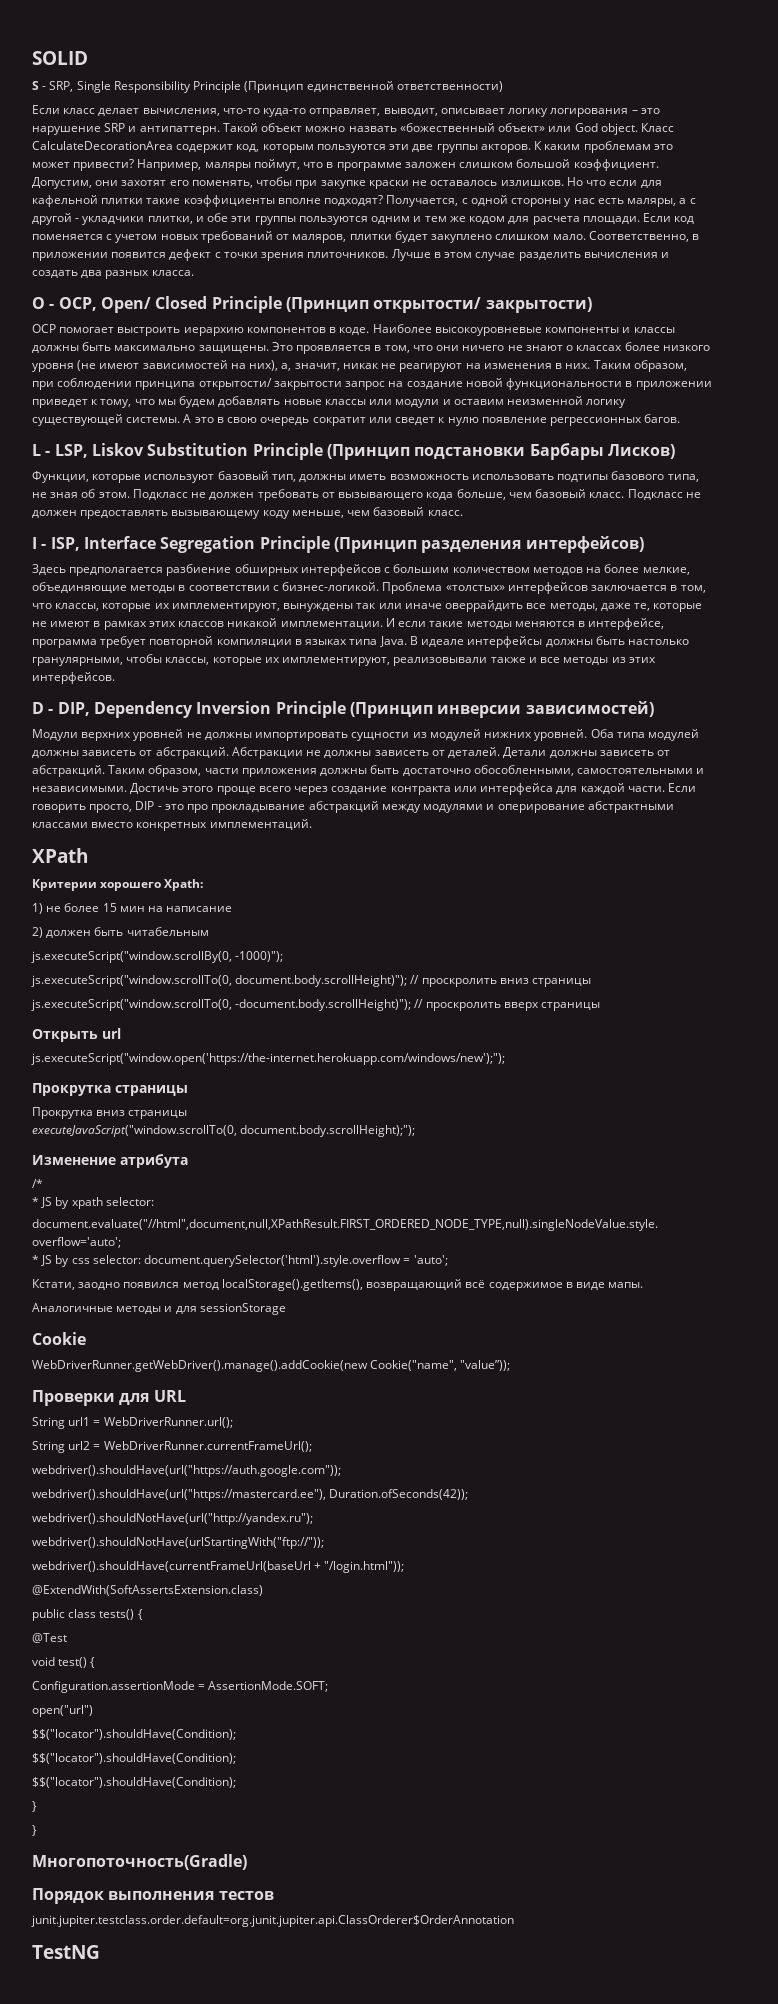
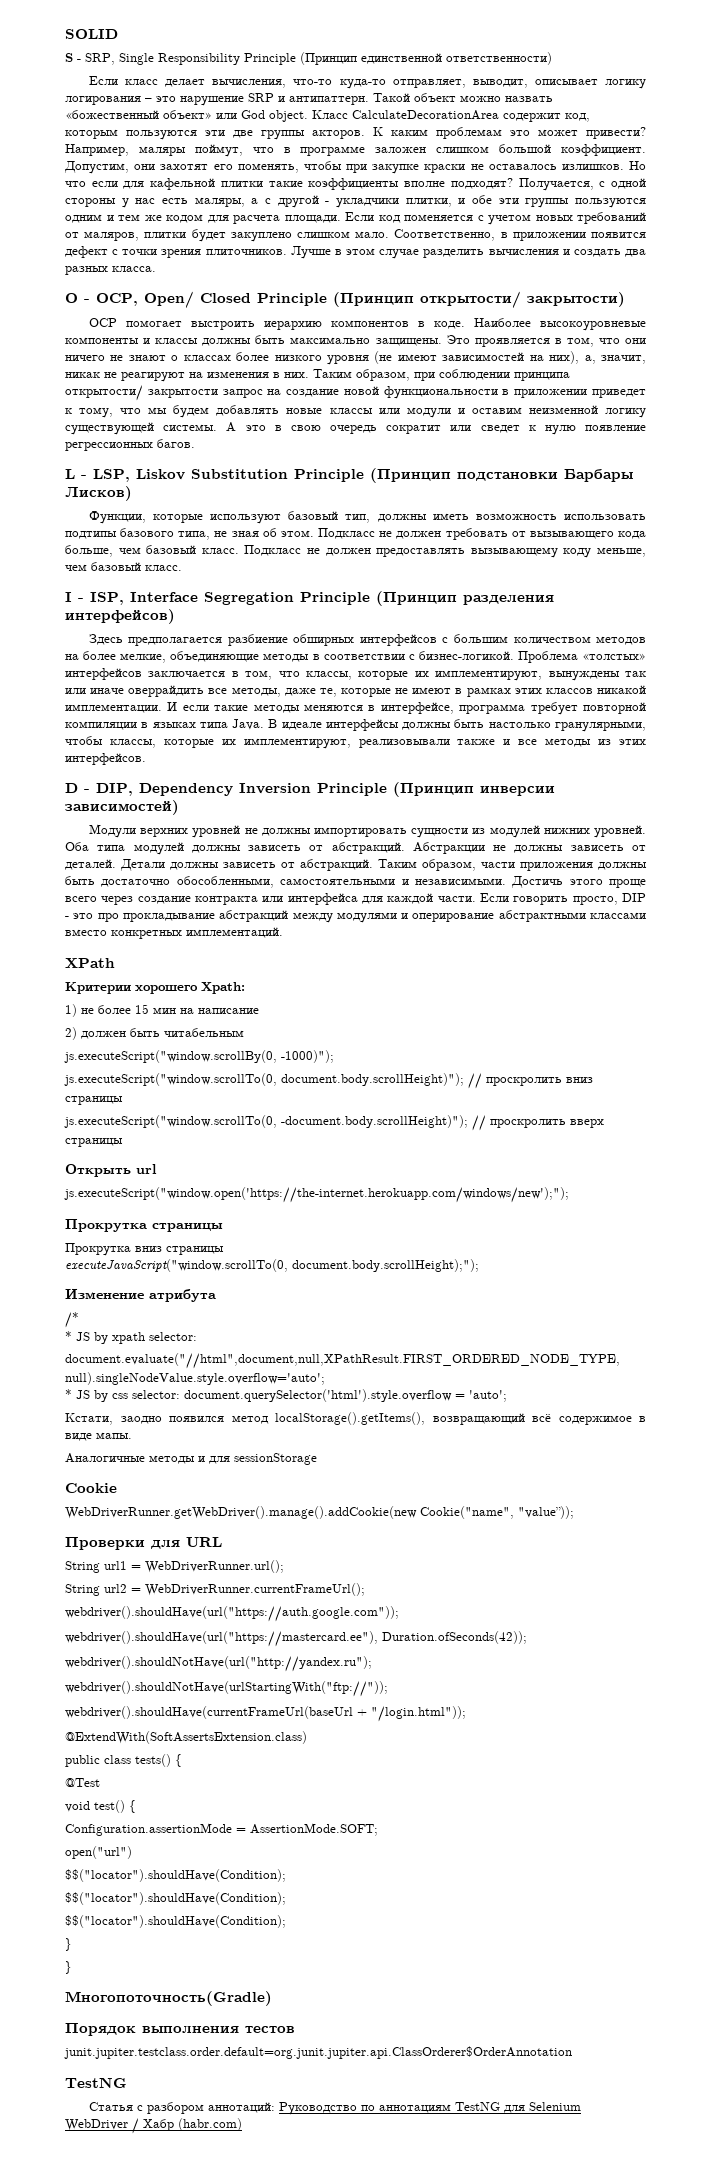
+ Статья с разбором аннотаций: Руководство по аннотациям TestNG для Selenium WebDriver / Хабр (habr.com)

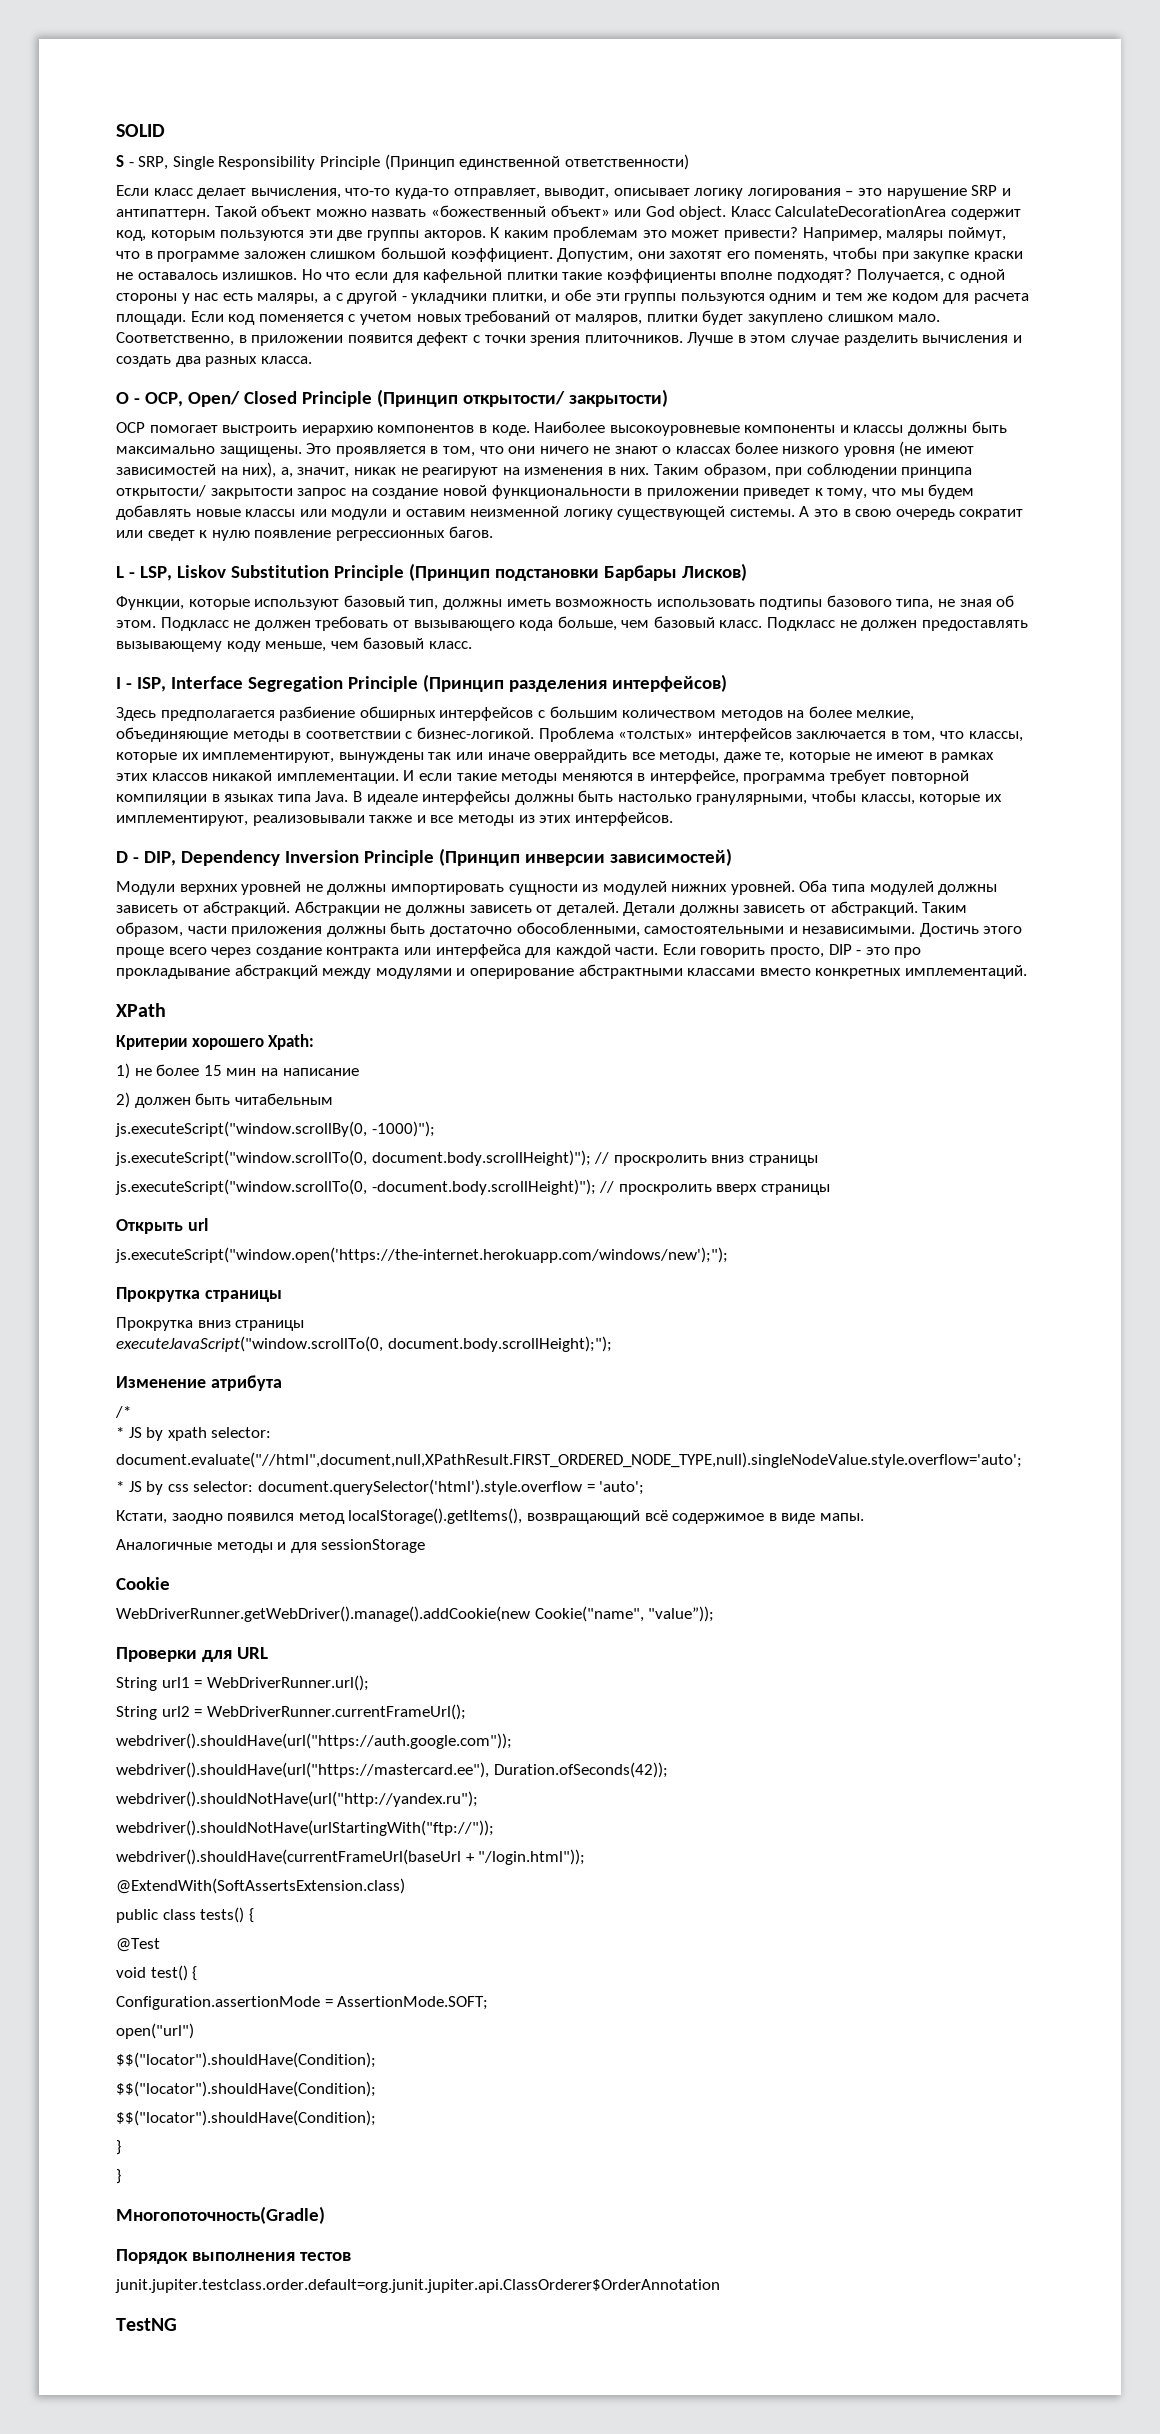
- Статья с разбором аннотаций: Руководство по аннотациям TestNG для Selenium WebDriver / Хабр (habr.com)

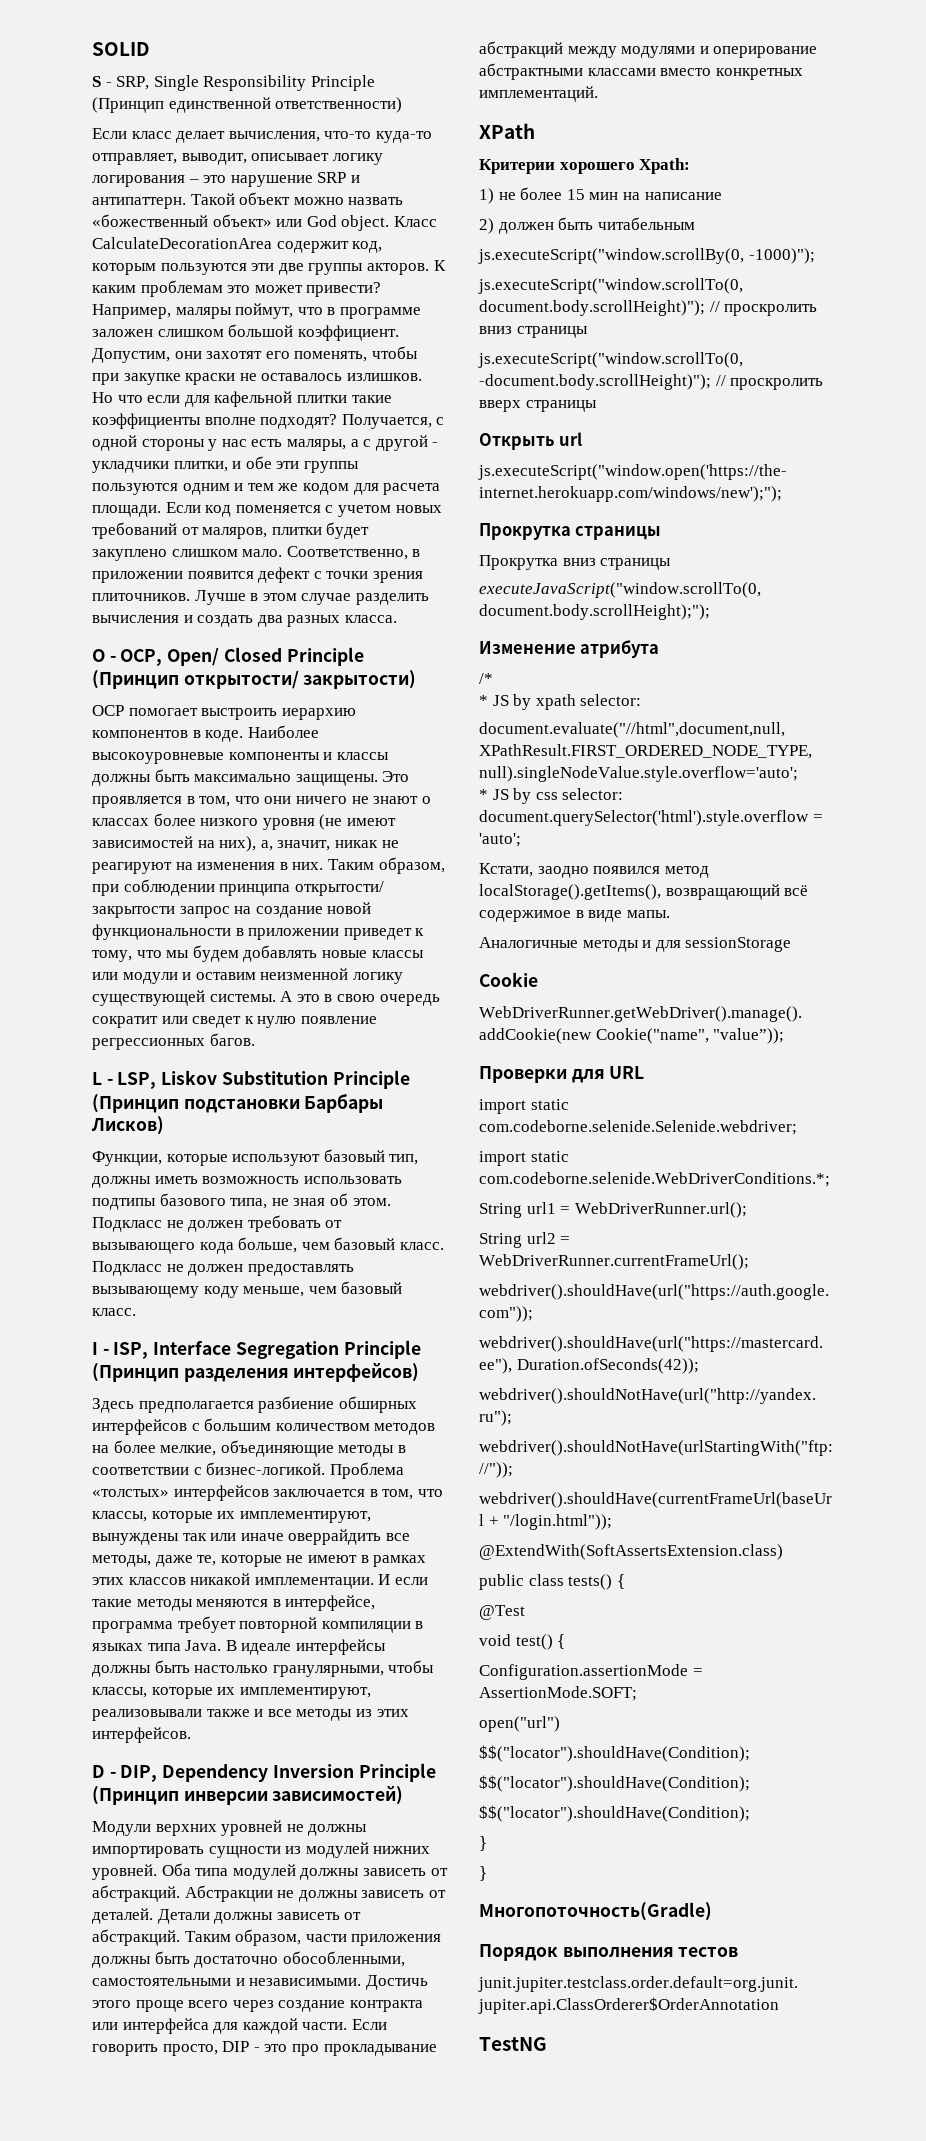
+ import static com.codeborne.selenide.Selenide.webdriver;
+ import static com.codeborne.selenide.WebDriverConditions.*;

